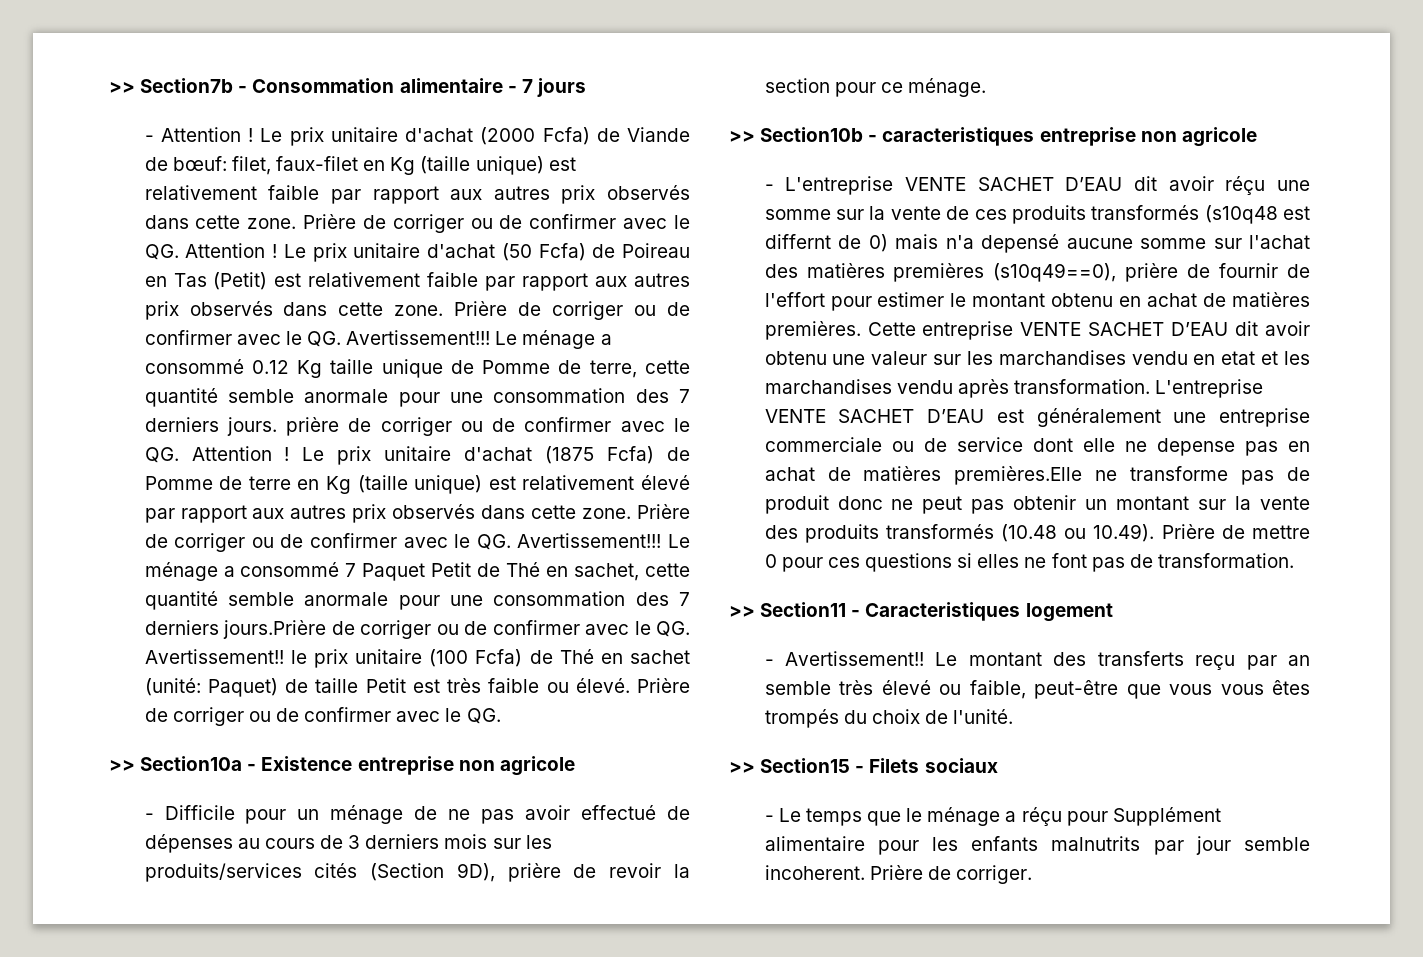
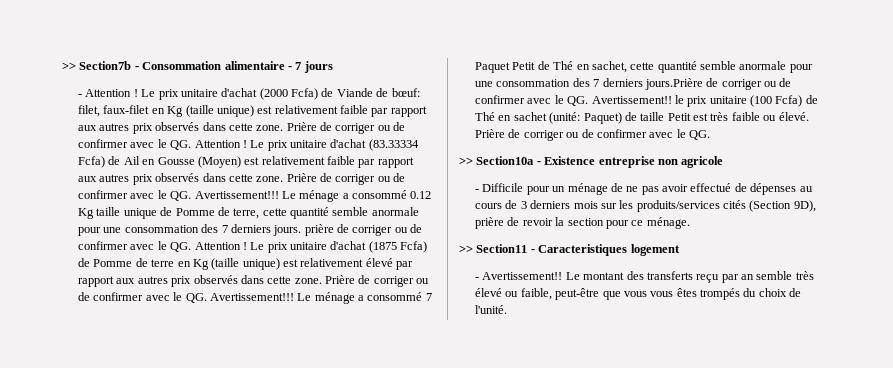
- Le prix unitaire d'achat (50 Fcfa) de Poireau en Tas (Petit) est relativement faible par rapport aux autres prix observés dans cette zone.
+ Le prix unitaire d'achat (83.33334 Fcfa) de Ail en Gousse (Moyen) est relativement faible par rapport aux autres prix observés dans cette zone.
- >> Section10b - caracteristiques entreprise non agricole
- - L'entreprise VENTE SACHET D’EAU dit avoir réçu une somme sur la vente de ces produits transformés (s10q48 est differnt de 0) mais n'a depensé aucune somme sur l'achat des matières premières (s10q49==0), prière de fournir de l'effort pour estimer le montant obtenu en achat de matières premières. Cette entreprise VENTE SACHET D’EAU dit avoir obtenu une valeur sur les marchandises vendu en etat et les marchandises vendu après transformation. L'entreprise VENTE SACHET D’EAU est généralement une entreprise commerciale ou de service dont elle ne depense pas en achat de matières premières.Elle ne transforme pas de produit donc ne peut pas obtenir un montant sur la vente des produits transformés (10.48 ou 10.49). Prière de mettre 0 pour ces questions si elles ne font pas de transformation.
- >> Section15 - Filets sociaux
- - Le temps que le ménage a réçu pour Supplément alimentaire pour les enfants malnutrits par jour semble incoherent. Prière de corriger.

